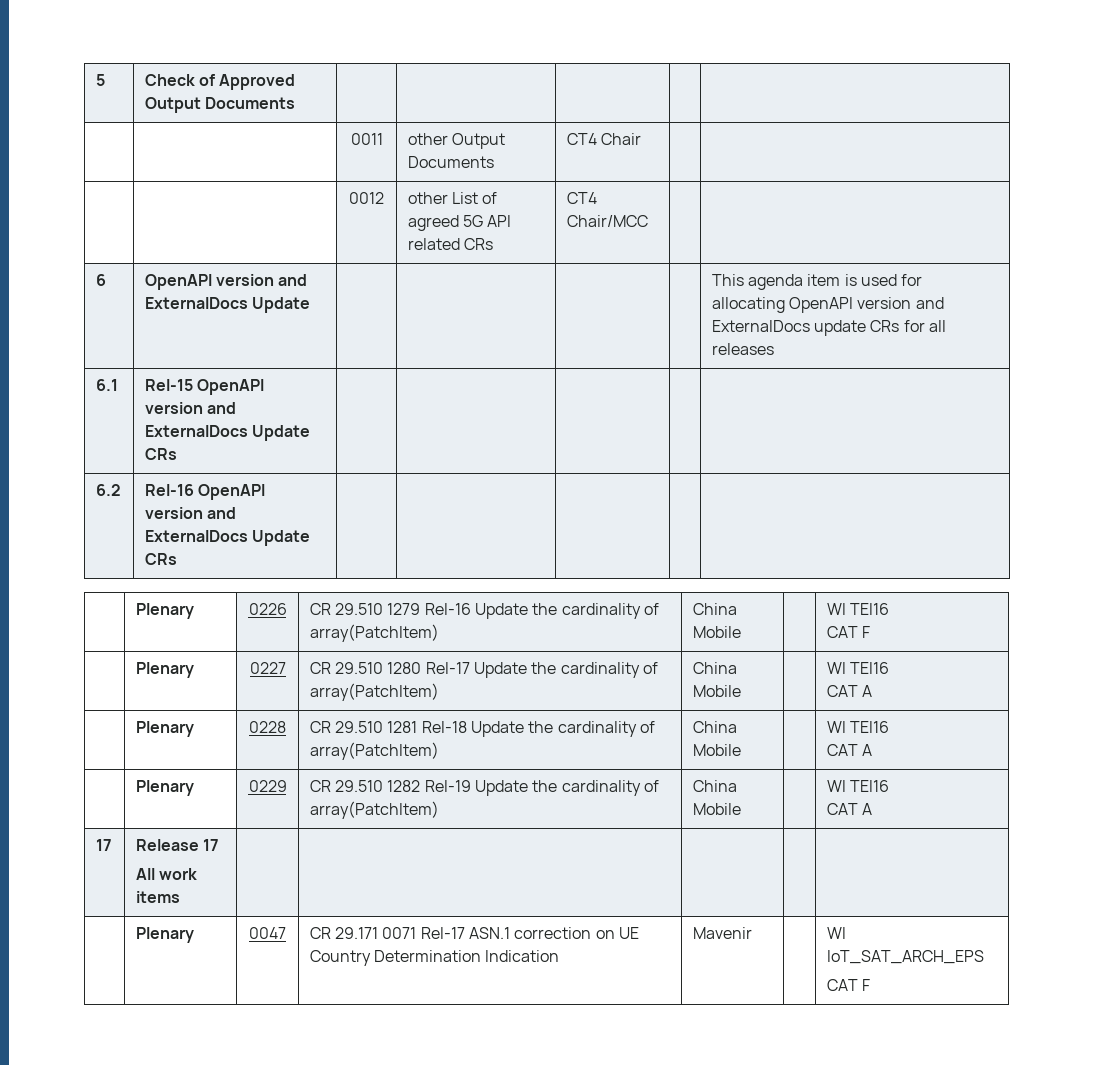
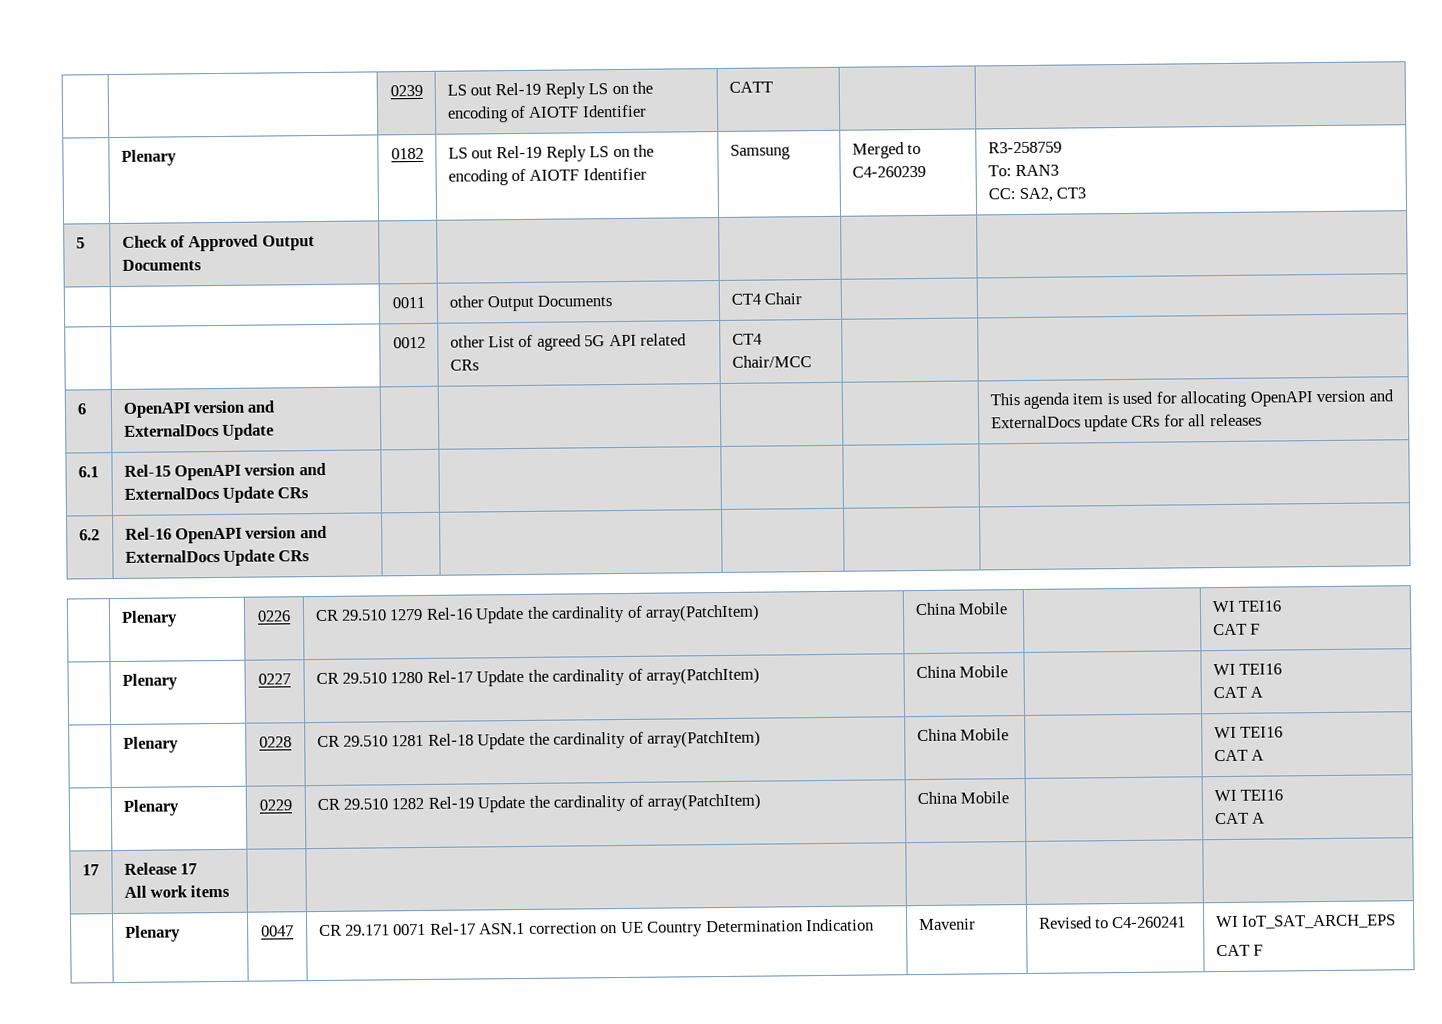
+ | | 0239 | LS out Rel-19 Reply LS on the encoding of AIOTF Identifier | CATT | |
+ | Plenary | 0182 | LS out Rel-19 Reply LS on the encoding of AIOTF Identifier | Samsung | Merged to C4-260239 | R3-258759
+ To: RAN3
+ CC: SA2, CT3
- | Plenary | 0047 | CR 29.171 0071 Rel-17 ASN.1 correction on UE Country Determination Indication | Mavenir | | WI IoT_SAT_ARCH_EPS
+ | Plenary | 0047 | CR 29.171 0071 Rel-17 ASN.1 correction on UE Country Determination Indication | Mavenir | Revised to C4-260241 | WI IoT_SAT_ARCH_EPS

